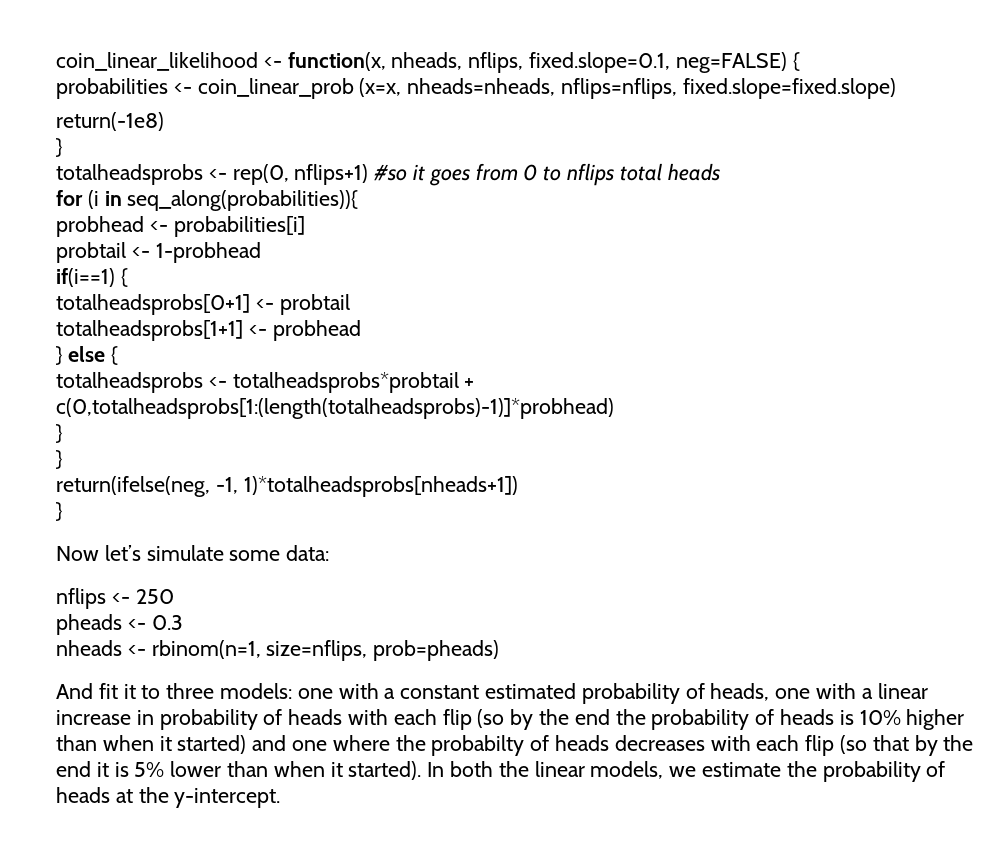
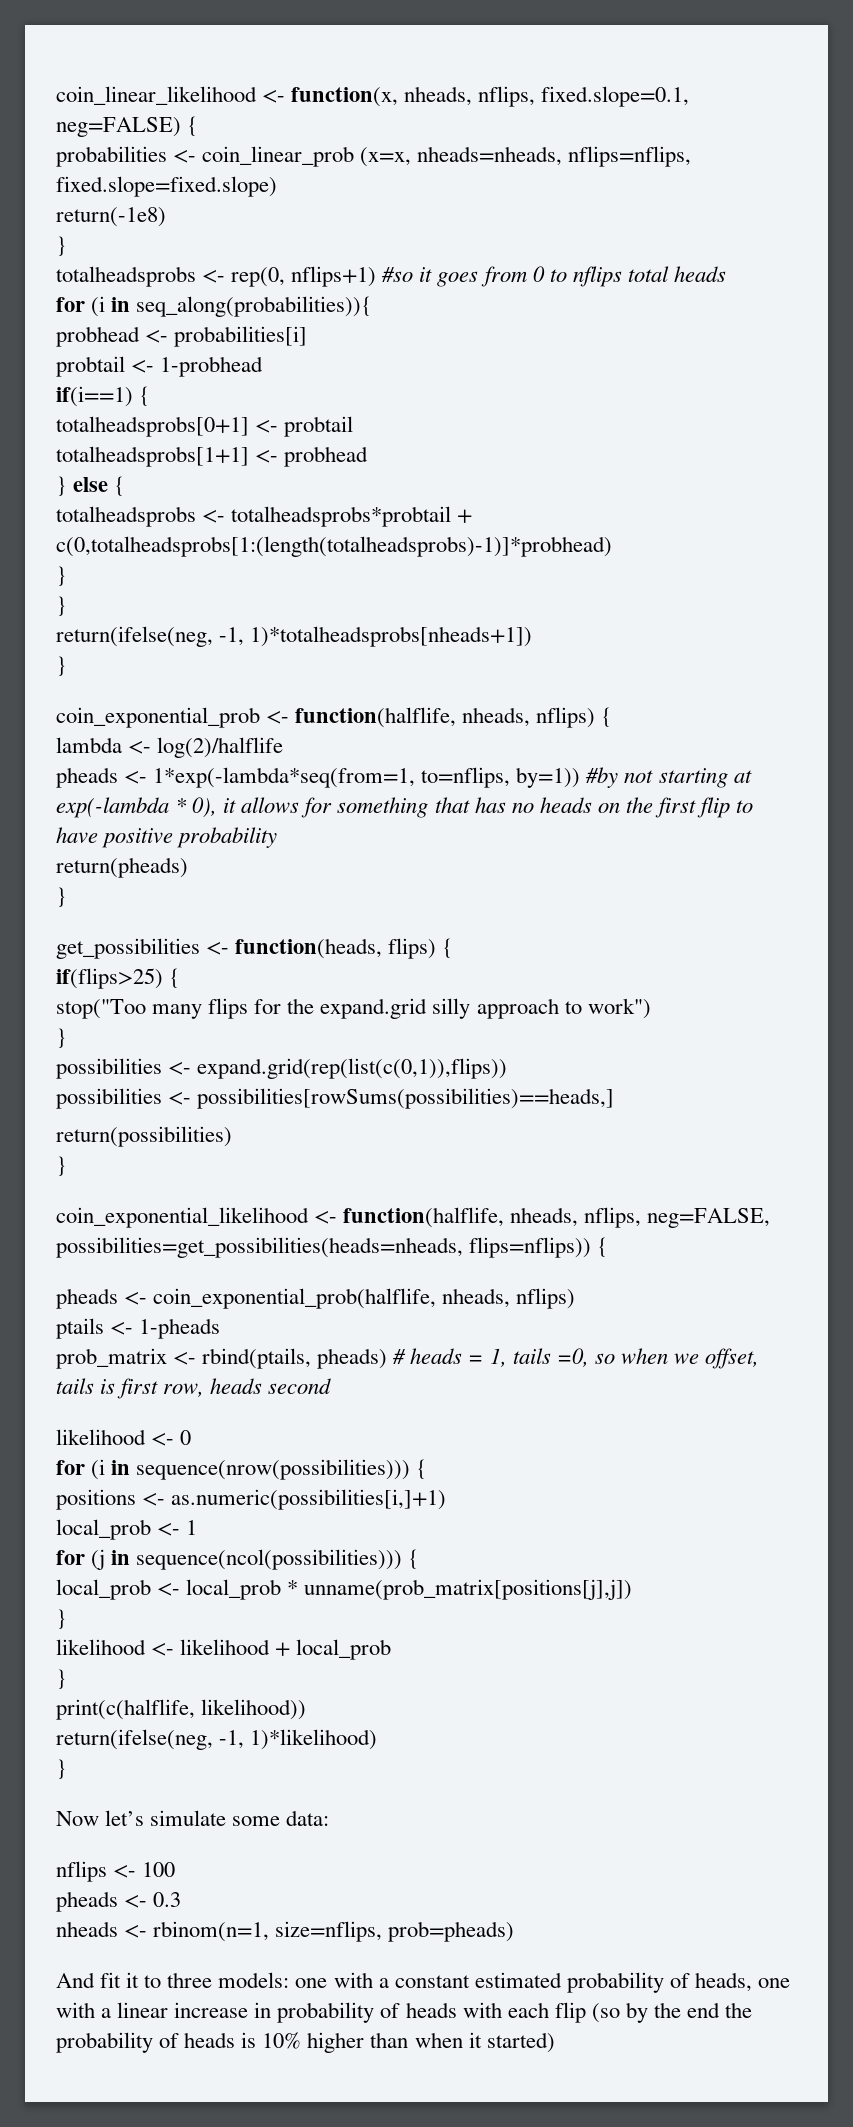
+ coin_exponential_prob <- function(halflife, nheads, nflips) {
+ lambda <- log(2)/halflife
+ pheads <- 1*exp(-lambda*seq(from=1, to=nflips, by=1)) #by not starting at exp(-lambda * 0), it allows for something that has no heads on the first flip to have positive probability
+ return(pheads)
+ }
+ get_possibilities <- function(heads, flips) {
+ if(flips>25) {
+ stop("Too many flips for the expand.grid silly approach to work")
+ }
+ possibilities <- expand.grid(rep(list(c(0,1)),flips))
+ possibilities <- possibilities[rowSums(possibilities)==heads,]
+ return(possibilities)
+ }
+ coin_exponential_likelihood <- function(halflife, nheads, nflips, neg=FALSE, possibilities=get_possibilities(heads=nheads, flips=nflips)) {
+ pheads <- coin_exponential_prob(halflife, nheads, nflips)
+ ptails <- 1-pheads
+ prob_matrix <- rbind(ptails, pheads) # heads = 1, tails =0, so when we offset, tails is first row, heads second
+ likelihood <- 0
+ for (i in sequence(nrow(possibilities))) {
+ positions <- as.numeric(possibilities[i,]+1)
+ local_prob <- 1
+ for (j in sequence(ncol(possibilities))) {
+ local_prob <- local_prob * unname(prob_matrix[positions[j],j])
+ }
+ likelihood <- likelihood + local_prob
+ }
+ print(c(halflife, likelihood))
+ return(ifelse(neg, -1, 1)*likelihood)
+ }
- nflips <- 250
+ nflips <- 100
- And fit it to three models: one with a constant estimated probability of heads, one with a linear increase in probability of heads with each flip (so by the end the probability of heads is 10% higher than when it started) and one where the probabilty of heads decreases with each flip (so that by the end it is 5% lower than when it started). In both the linear models, we estimate the probability of heads at the y-intercept.
+ And fit it to three models: one with a constant estimated probability of heads, one with a linear increase in probability of heads with each flip (so by the end the probability of heads is 10% higher than when it started)

